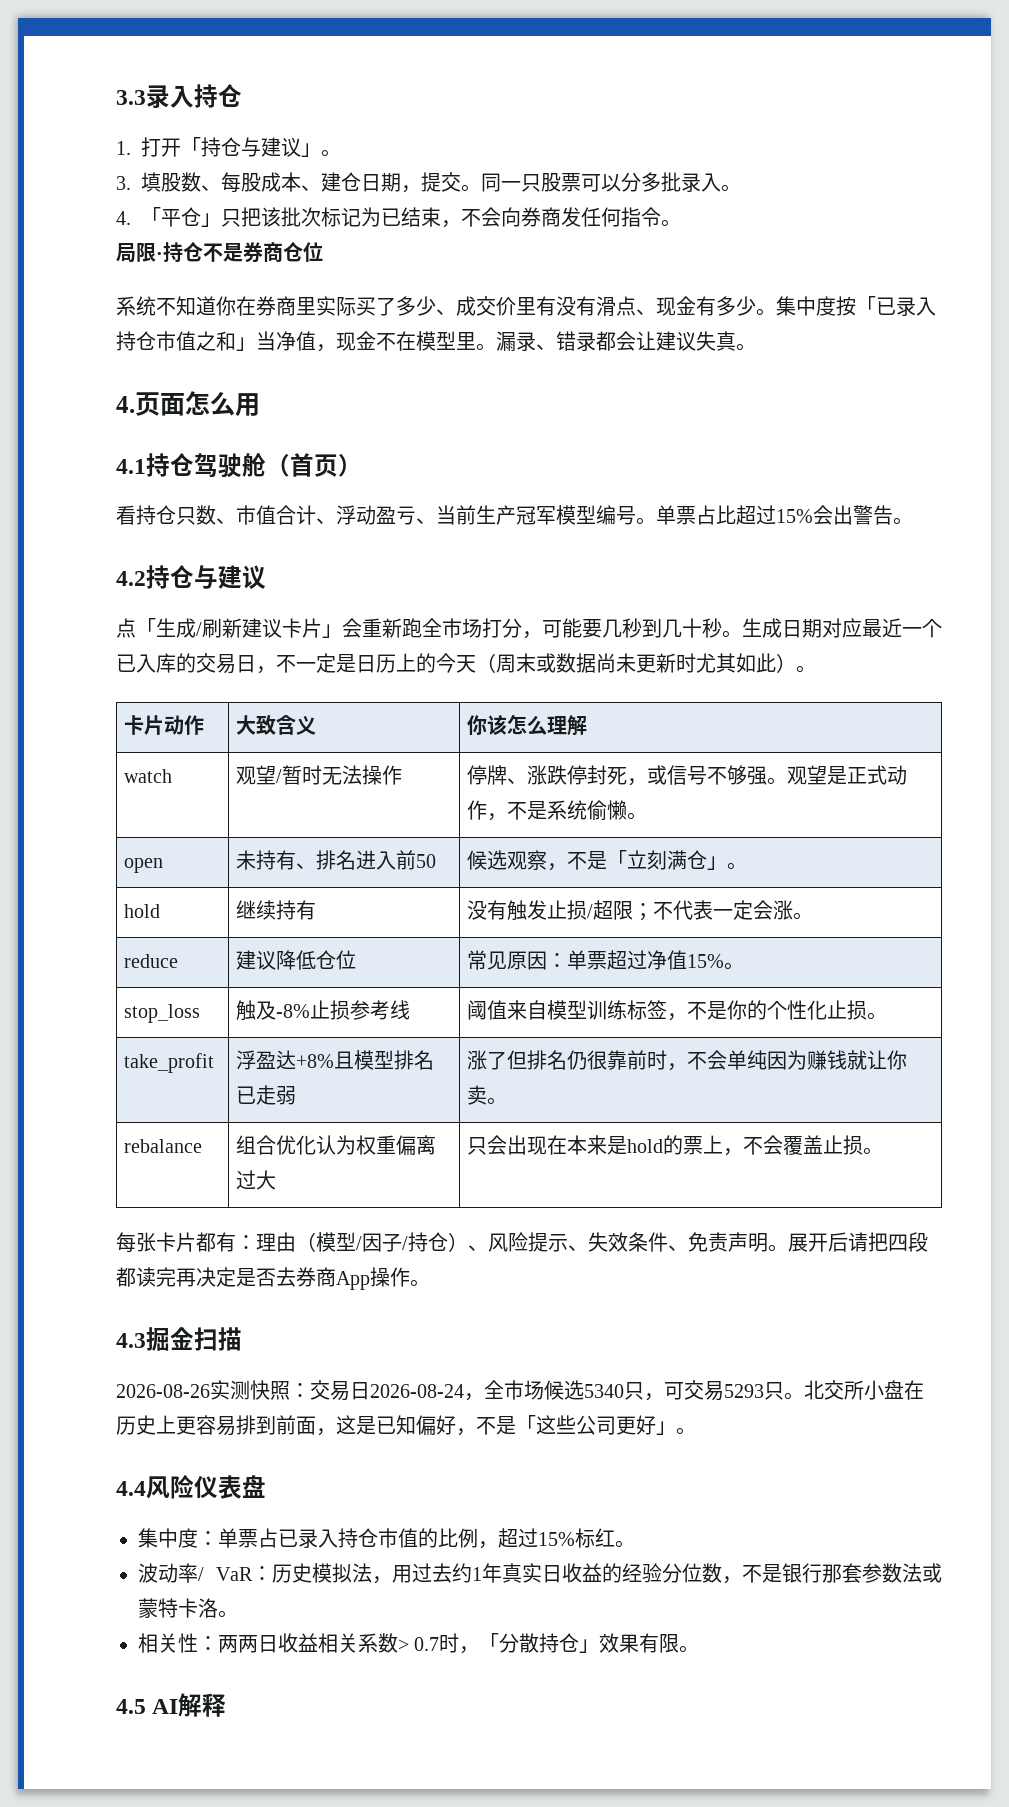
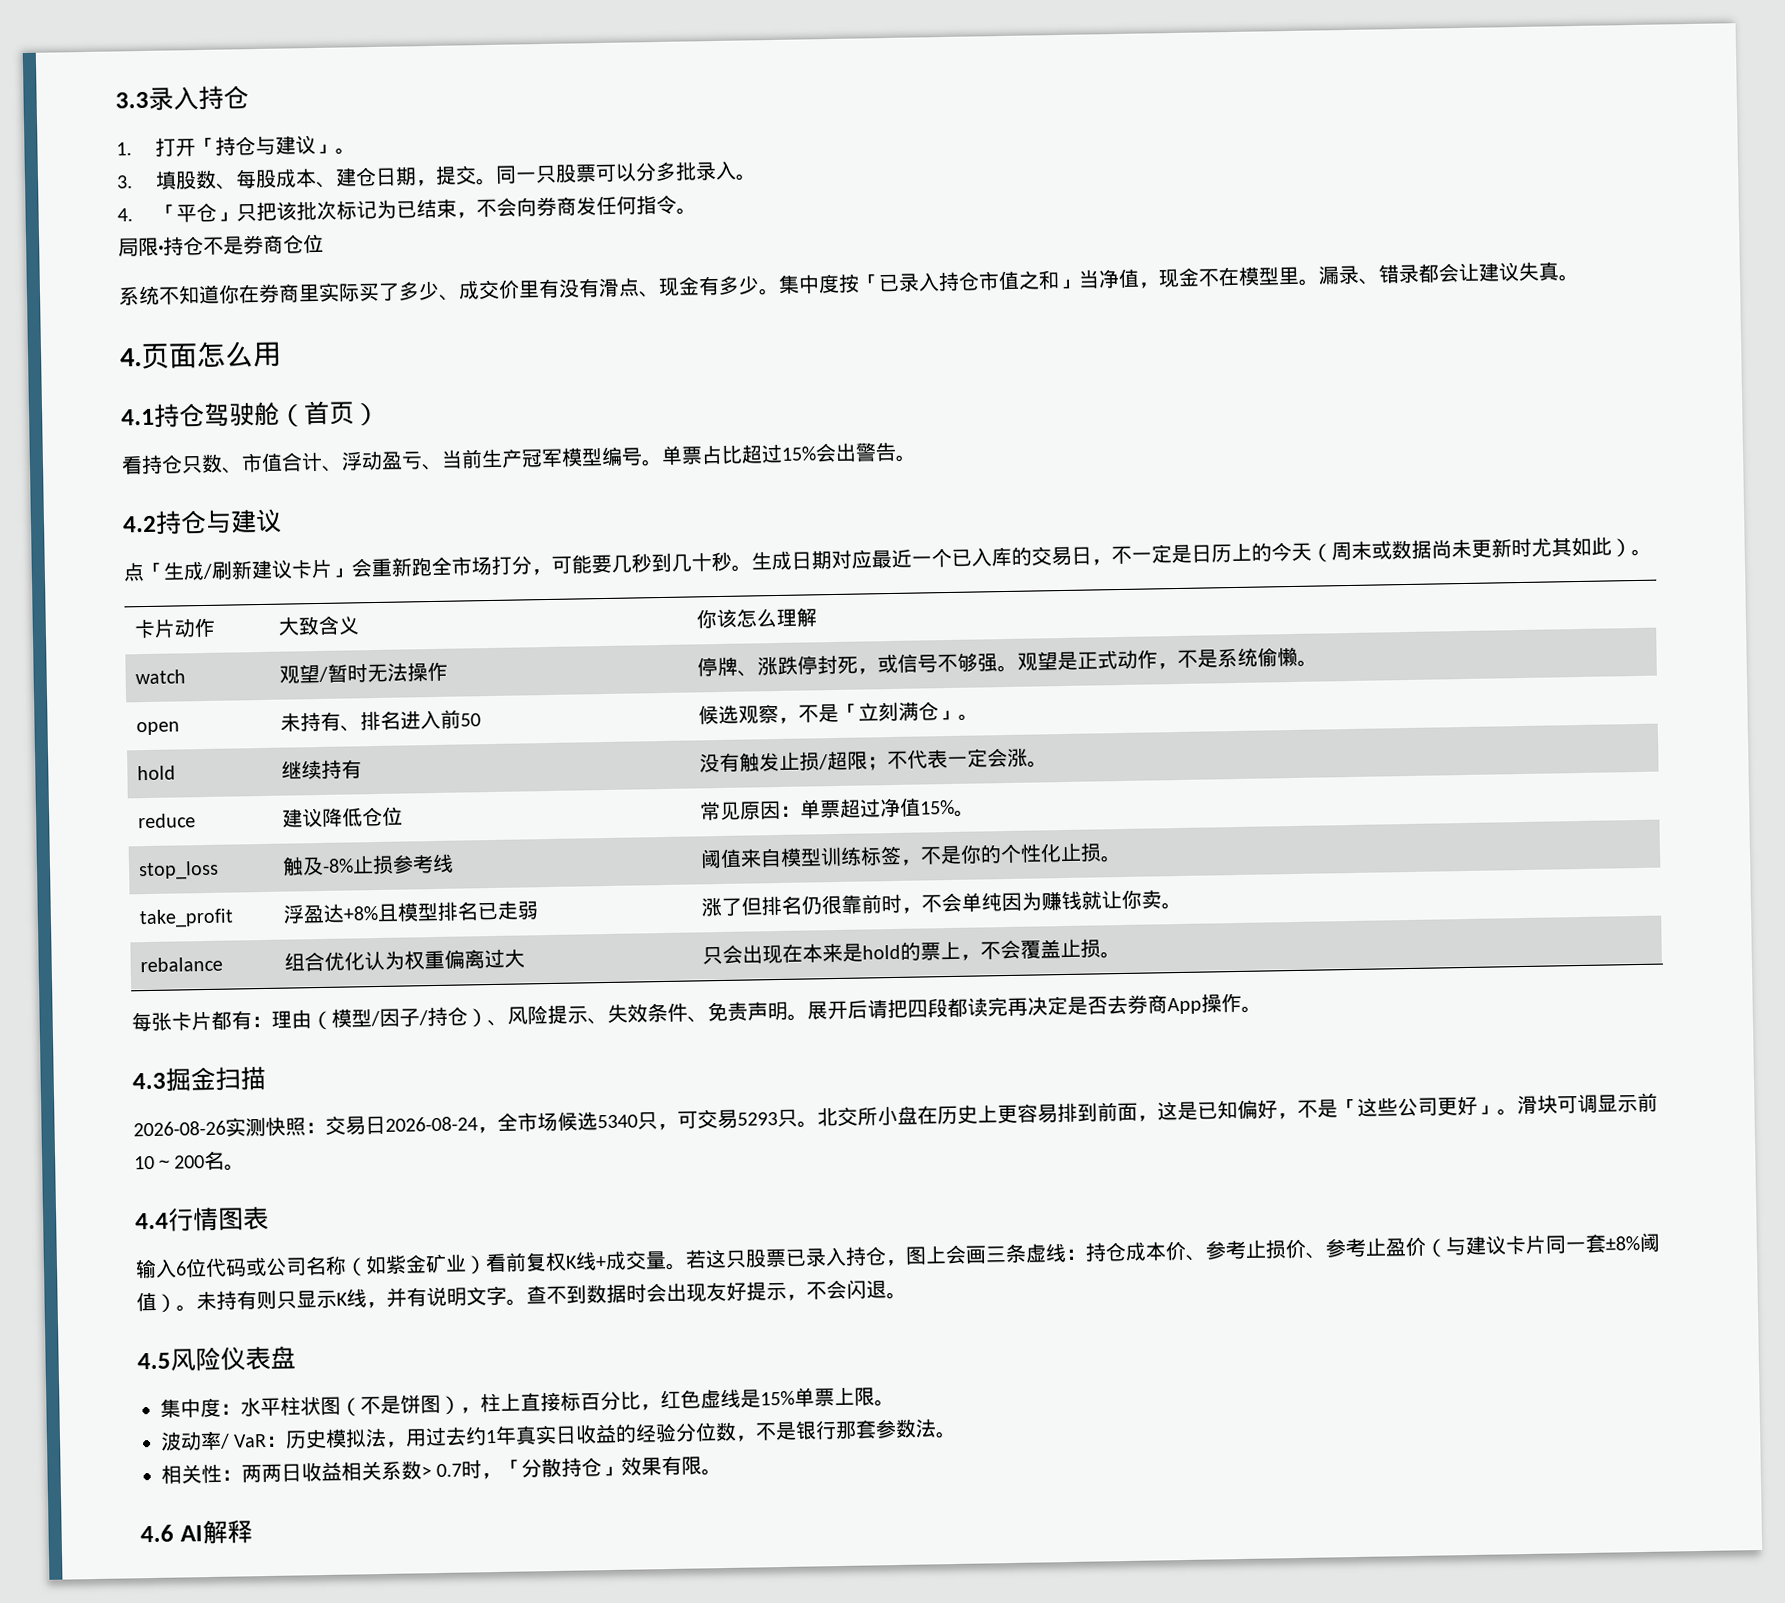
- 北交所小盘在历史上更容易排到前面，这是已知偏好，不是「这些公司更好」。
- 4.4风险仪表盘
+ 北交所小盘在历史上更容易排到前面，这是已知偏好，不是「这些公司更好」。滑块可调显示前10～200名。
+ 4.4行情图表
+ 输入6位代码或公司名称（如紫金矿业）看前复权K线+成交量。若这只股票已录入持仓，图上会画三条虚线：持仓成本价、参考止损价、参考止盈价（与建议卡片同一套±8%阈值）。未持有则只显示K线，并有说明文字。查不到数据时会出现友好提示，不会闪退。
+ 4.5风险仪表盘
- 集中度：单票占已录入持仓市值的比例，超过15%标红。
+ 集中度：水平柱状图（不是饼图），柱上直接标百分比，红色虚线是15%单票上限。
- 波动率/ VaR：历史模拟法，用过去约1年真实日收益的经验分位数，不是银行那套参数法或蒙特卡洛。
+ 波动率/ VaR：历史模拟法，用过去约1年真实日收益的经验分位数，不是银行那套参数法。
- 4.5 AI解释
+ 4.6 AI解释

